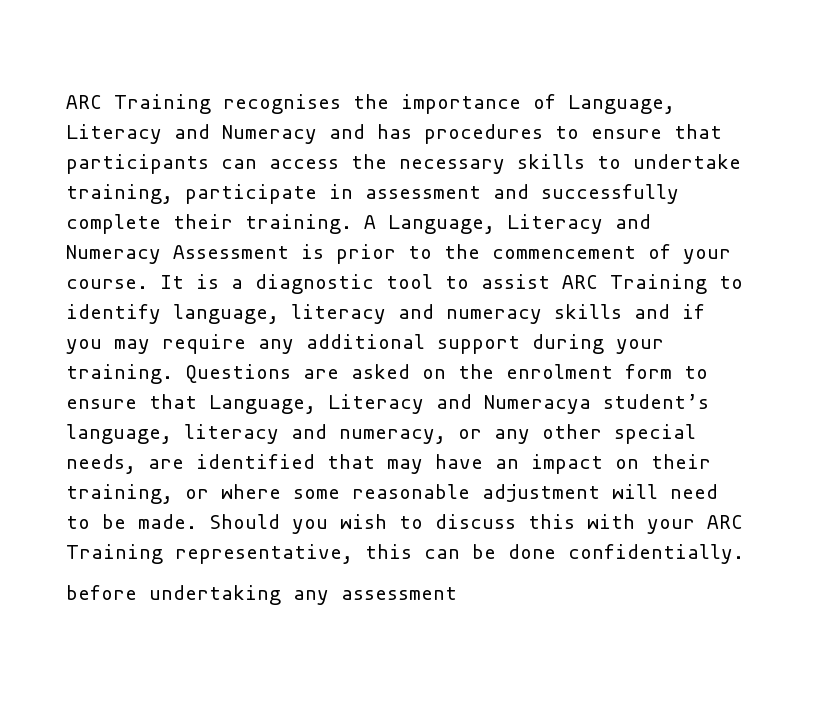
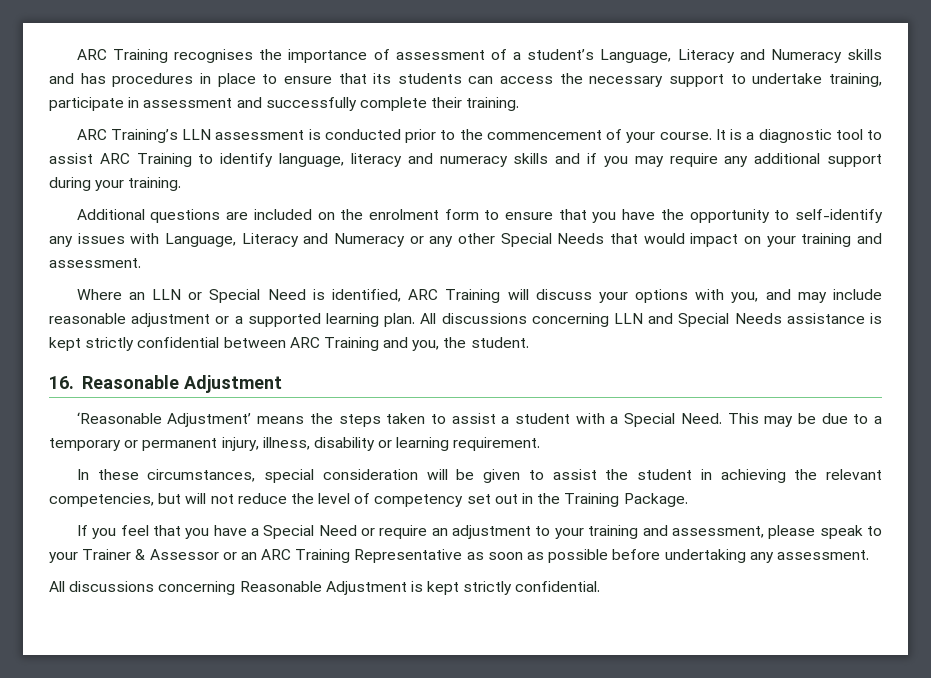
- ARC Training recognises the importance of Language, Literacy and Numeracy and has procedures to ensure that participants can access the necessary skills to undertake training, participate in assessment and successfully complete their training. A Language, Literacy and Numeracy Assessment is prior to the commencement of your course.
+ ARC Training recognises the importance of assessment of a student’s Language, Literacy and Numeracy skills and has procedures in place to ensure that its students can access the necessary support to undertake training, participate in assessment and successfully complete their training.
+ ARC Training’s LLN assessment is conducted prior to the commencement of your course.
- It is a diagnostic tool to assist ARC Training to identify language, literacy and numeracy skills and if you may require any additional support during your training. Questions are asked on the enrolment form to ensure that Language, Literacy and Numeracya student’s language, literacy and numeracy, or any other special needs, are identified that may have an impact on their training, or where some reasonable adjustment will need to be made. Should you wish to discuss this with your ARC Training representative, this can be done confidentially.
- before undertaking any assessment
+ It is a diagnostic tool to assist ARC Training to identify language, literacy and numeracy skills and if you may require any additional support during your training.
+ Additional questions are included on the enrolment form to ensure that you have the opportunity to self-identify any issues with Language, Literacy and Numeracy or any other Special Needs that would impact on your training and assessment.
+ Where an LLN or Special Need is identified, ARC Training will discuss your options with you, and may include reasonable adjustment or a supported learning plan. All discussions concerning LLN and Special Needs assistance is kept strictly confidential between ARC Training and you, the student.
+ 16. Reasonable Adjustment
+ ‘Reasonable Adjustment’ means the steps taken to assist a student with a Special Need. This may be due to a temporary or permanent injury, illness, disability or learning requirement.
+ In these circumstances, special consideration will be given to assist the student in achieving the relevant competencies, but will not reduce the level of competency set out in the Training Package.
+ If you feel that you have a Special Need or require an adjustment to your training and assessment, please speak to your Trainer & Assessor or an ARC Training Representative as soon as possible before undertaking any assessment.
+ All discussions concerning Reasonable Adjustment is kept strictly confidential.

